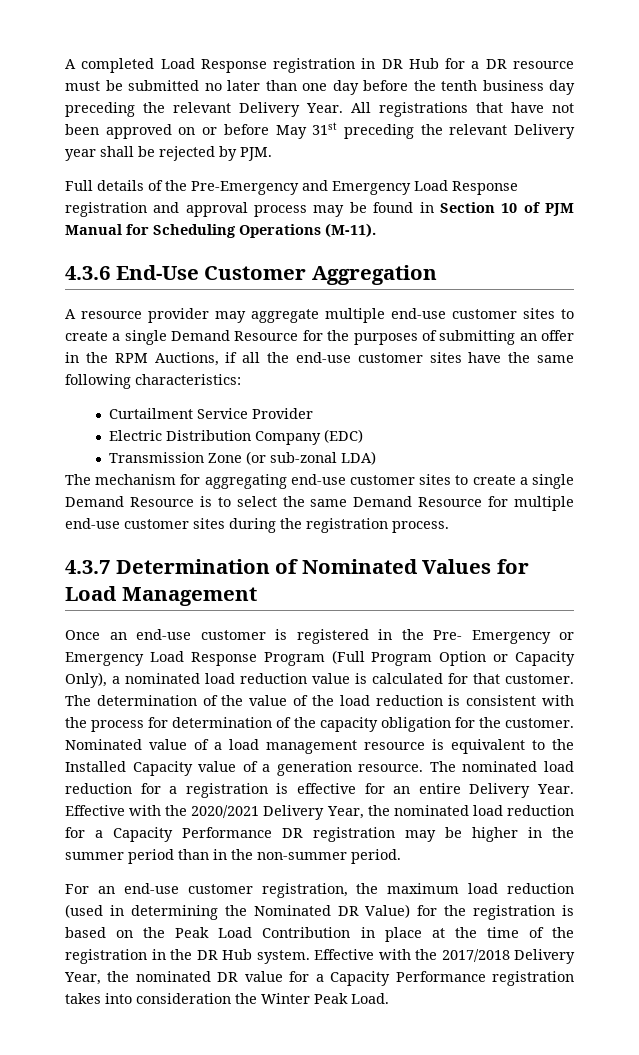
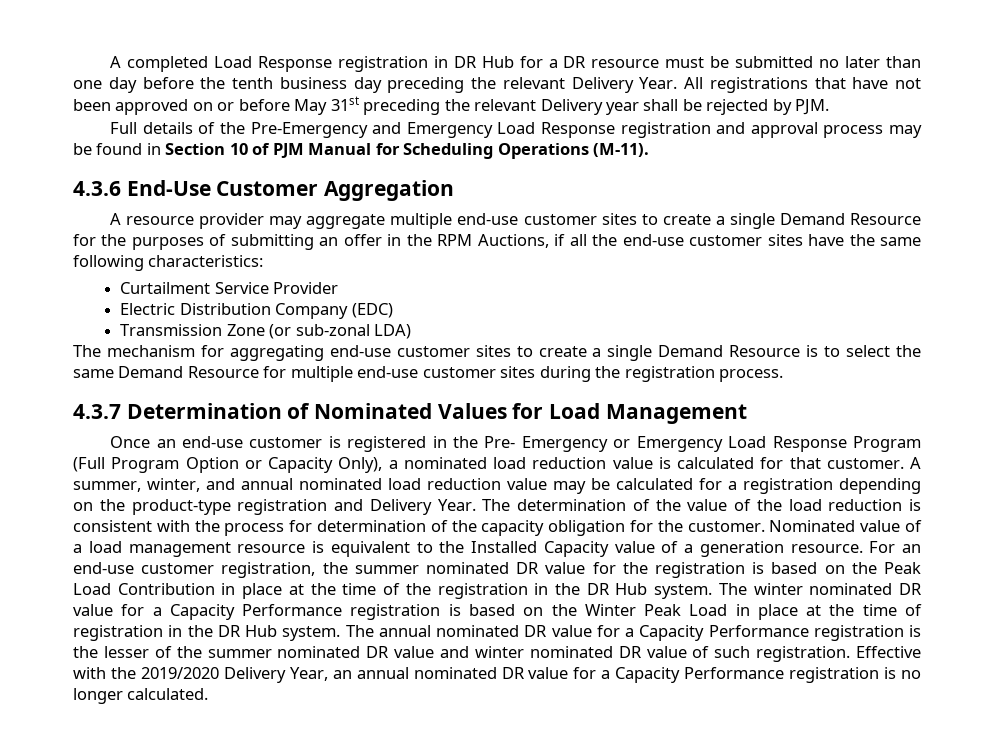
+ A summer, winter, and annual nominated load reduction value may be calculated for a registration depending on the product-type registration and Delivery Year.
- Nominated value of a load management resource is equivalent to the Installed Capacity value of a generation resource. The nominated load reduction for a registration is effective for an entire Delivery Year. Effective with the 2020/2021 Delivery Year, the nominated load reduction for a Capacity Performance DR registration may be higher in the summer period than in the non-summer period.
- For an end-use customer registration, the maximum load reduction (used in determining the Nominated DR Value) for the registration is based on the Peak Load Contribution in place at the time of the registration in the DR Hub system.
+ Nominated value of a load management resource is equivalent to the Installed Capacity value of a generation resource. For an end-use customer registration, the summer nominated DR value for the registration is based on the Peak Load Contribution in place at the time of the registration in the DR Hub system.
- Effective with the 2017/2018 Delivery Year, the nominated DR value for a Capacity Performance registration takes into consideration the Winter Peak Load.
+ The winter nominated DR value for a Capacity Performance registration is based on the Winter Peak Load in place at the time of registration in the DR Hub system. The annual nominated DR value for a Capacity Performance registration is the lesser of the summer nominated DR value and winter nominated DR value of such registration. Effective with the 2019/2020 Delivery Year, an annual nominated DR value for a Capacity Performance registration is no longer calculated.

